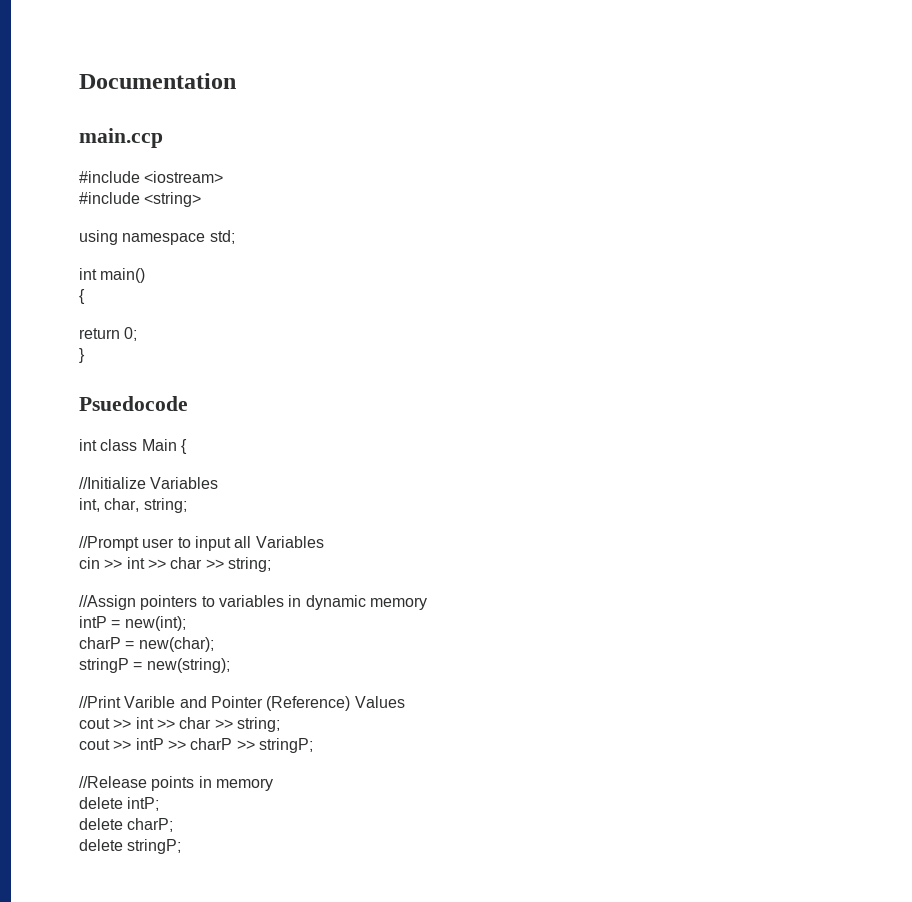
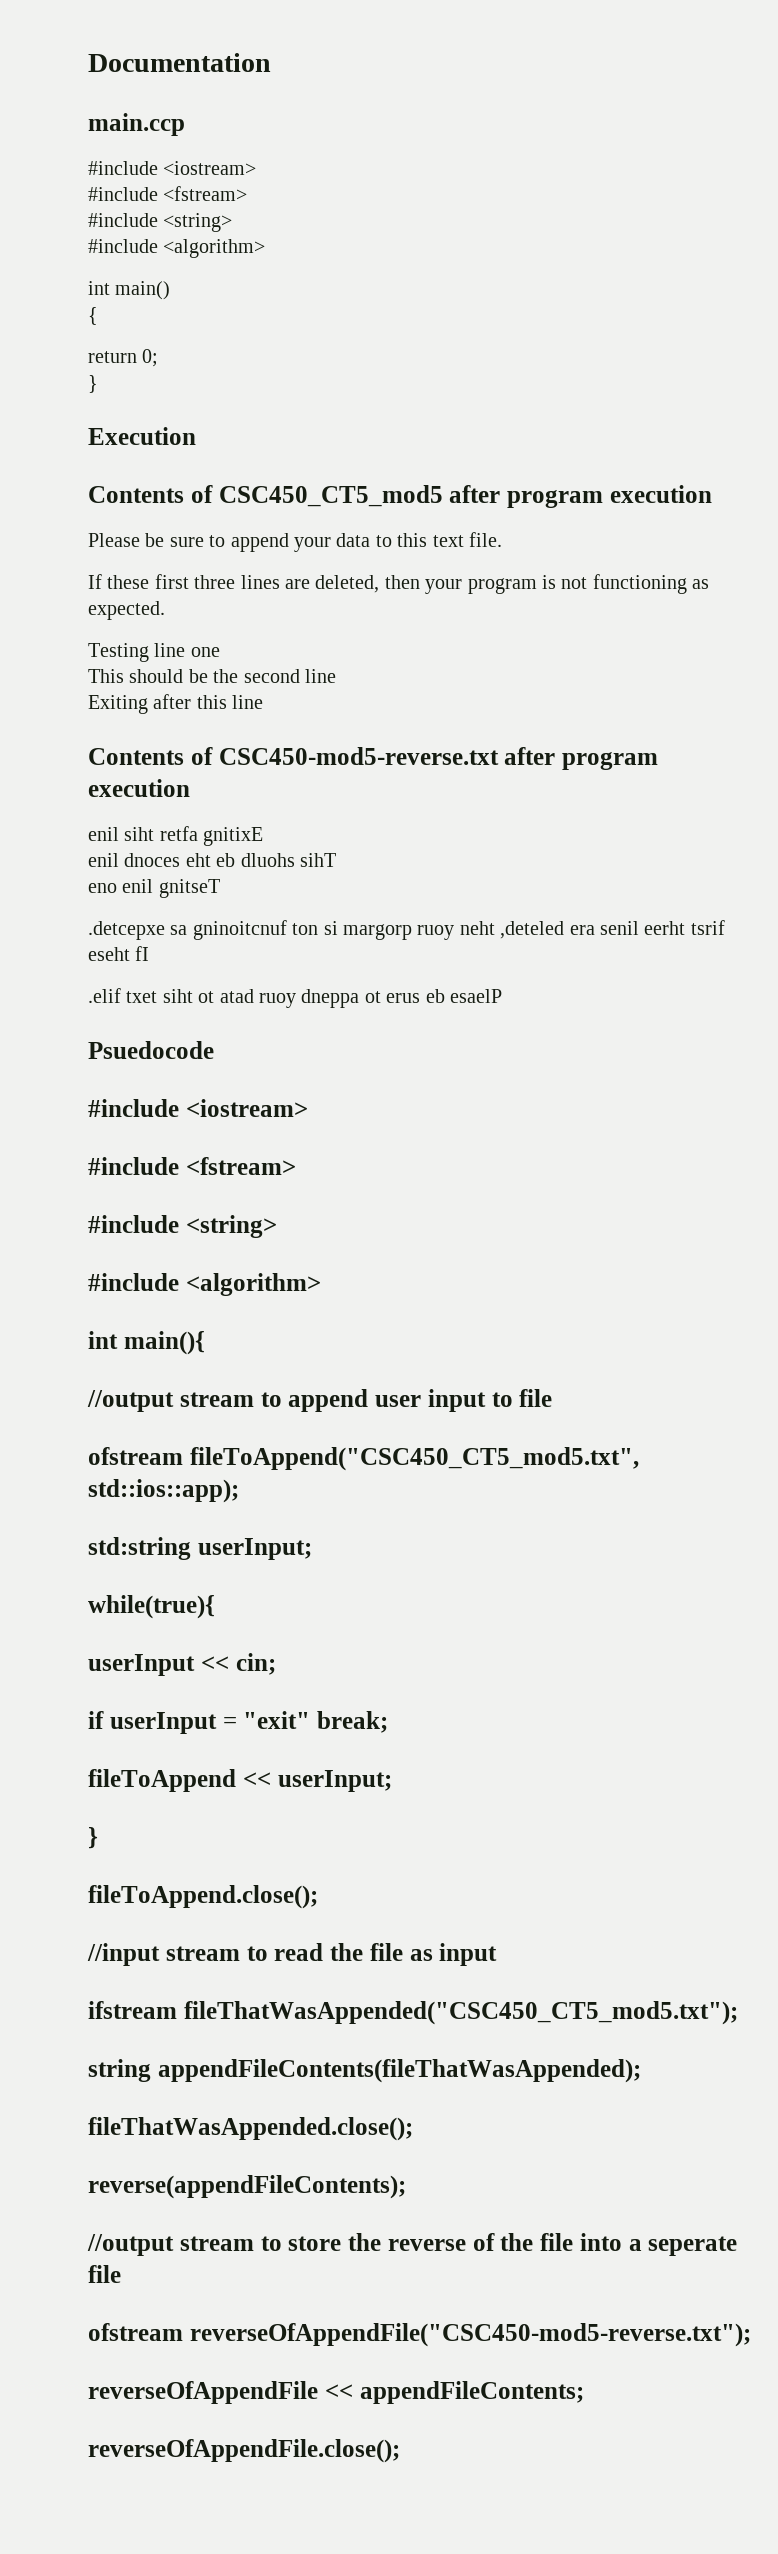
  main.ccp
  #include <iostream>
+ #include <fstream>
  #include <string>
- using namespace std;
+ #include <algorithm>
+ Execution
+ Contents of CSC450_CT5_mod5 after program execution
+ Please be sure to append your data to this text file.
+ If these first three lines are deleted, then your program is not functioning as expected.
+ Testing line one
+ This should be the second line
+ Exiting after this line
+ Contents of CSC450-mod5-reverse.txt after program execution
+ enil siht retfa gnitixE
+ enil dnoces eht eb dluohs sihT
+ eno enil gnitseT
+ .detcepxe sa gninoitcnuf ton si margorp ruoy neht ,deteled era senil eerht tsrif eseht fI
+ .elif txet siht ot atad ruoy dneppa ot erus eb esaelP
  Psuedocode
- int class Main {
- //Initialize Variables
- int, char, string;
- //Prompt user to input all Variables
- cin >> int >> char >> string;
- //Assign pointers to variables in dynamic memory
- intP = new(int);
- charP = new(char);
- stringP = new(string);
- //Print Varible and Pointer (Reference) Values
- cout >> int >> char >> string;
- cout >> intP >> charP >> stringP;
- //Release points in memory
- delete intP;
- delete charP;
- delete stringP;
+ #include <iostream>
+ #include <fstream>
+ #include <string>
+ #include <algorithm>
+ int main(){
+ //output stream to append user input to file
+ ofstream fileToAppend("CSC450_CT5_mod5.txt", std::ios::app);
+ std:string userInput;
+ while(true){
+ userInput << cin;
+ if userInput = "exit" break;
+ fileToAppend << userInput;
+ }
+ fileToAppend.close();
+ //input stream to read the file as input
+ ifstream fileThatWasAppended("CSC450_CT5_mod5.txt");
+ string appendFileContents(fileThatWasAppended);
+ fileThatWasAppended.close();
+ reverse(appendFileContents);
+ //output stream to store the reverse of the file into a seperate file
+ ofstream reverseOfAppendFile("CSC450-mod5-reverse.txt");
+ reverseOfAppendFile << appendFileContents;
+ reverseOfAppendFile.close();

